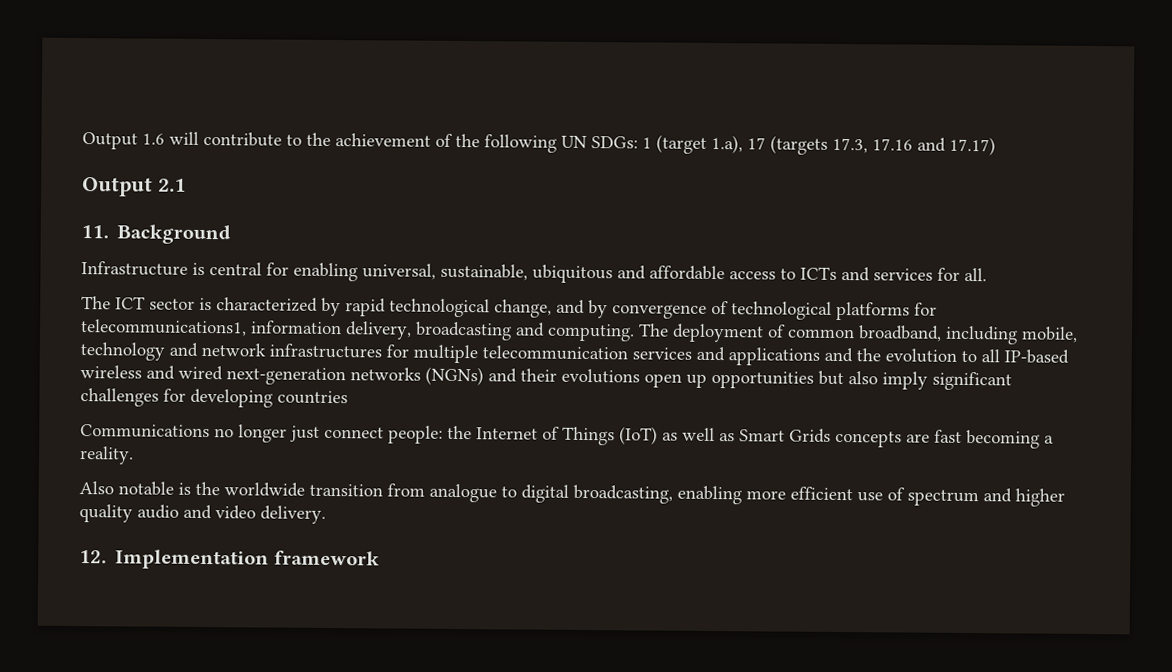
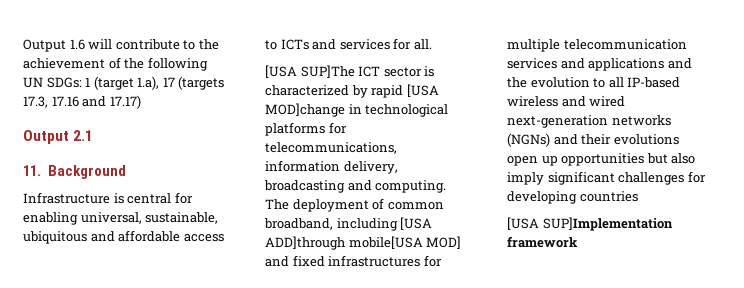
- The ICT sector is characterized by rapid technological change, and by convergence of technological platforms for telecommunications1, information delivery, broadcasting and computing.
+ [USA SUP]The ICT sector is characterized by rapid [USA MOD]change in technological platforms for telecommunications, information delivery, broadcasting and computing.
- The deployment of common broadband, including mobile, technology and network infrastructures for multiple telecommunication services and applications and the evolution to all IP-based wireless and wired next-generation networks (NGNs) and their evolutions open up opportunities but also imply significant challenges for developing countries
+ The deployment of common broadband, including [USA ADD]through mobile[USA MOD] and fixed infrastructures for multiple telecommunication services and applications and the evolution to all IP-based wireless and wired next-generation networks (NGNs) and their evolutions open up opportunities but also imply significant challenges for developing countries
- Communications no longer just connect people: the Internet of Things (IoT) as well as Smart Grids concepts are fast becoming a reality.
- Also notable is the worldwide transition from analogue to digital broadcasting, enabling more efficient use of spectrum and higher quality audio and video delivery.
- 12. Implementation framework
+ [USA SUP]Implementation framework

